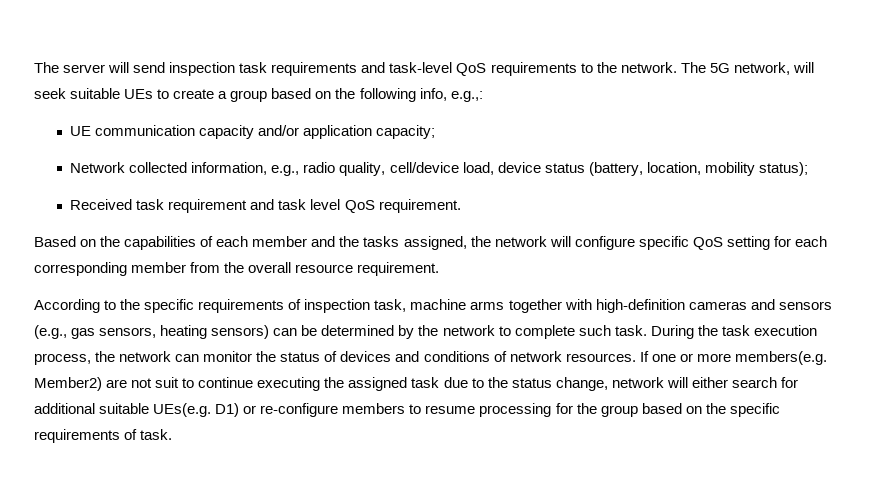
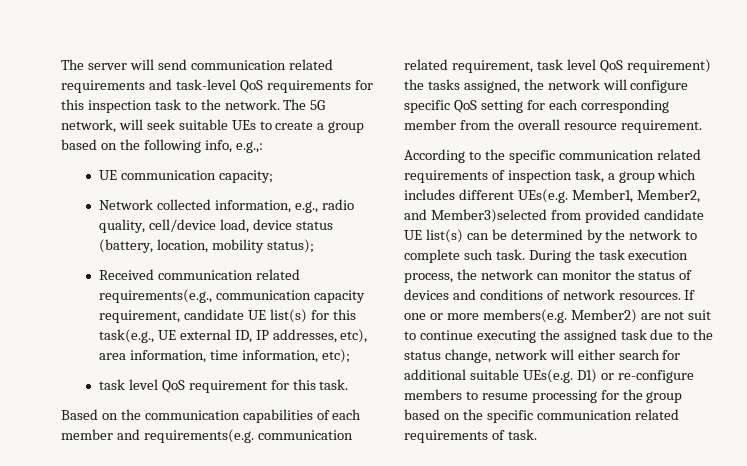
- The server will send inspection task requirements and task-level QoS requirements to the network.
+ The server will send communication related requirements and task-level QoS requirements for this inspection task to the network.
- UE communication capacity and/or application capacity;
+ UE communication capacity;
- Received task requirement and task level QoS requirement.
+ Received communication related requirements(e.g., communication capacity requirement, candidate UE list(s) for this task(e.g., UE external ID, IP addresses, etc), area information, time information, etc);
+ task level QoS requirement for this task.
- Based on the capabilities of each member and the tasks assigned, the network will configure specific QoS setting for each corresponding member from the overall resource requirement.
+ Based on the communication capabilities of each member and requirements(e.g. communication related requirement, task level QoS requirement) the tasks assigned, the network will configure specific QoS setting for each corresponding member from the overall resource requirement.
- According to the specific requirements of inspection task, machine arms together with high-definition cameras and sensors (e.g., gas sensors, heating sensors) can be determined by the network to complete such task.
+ According to the specific communication related requirements of inspection task, a group which includes different UEs(e.g. Member1, Member2, and Member3)selected from provided candidate UE list(s) can be determined by the network to complete such task.
- If one or more members(e.g. Member2) are not suit to continue executing the assigned task due to the status change, network will either search for additional suitable UEs(e.g. D1) or re-configure members to resume processing for the group based on the specific requirements of task.
+ If one or more members(e.g. Member2) are not suit to continue executing the assigned task due to the status change, network will either search for additional suitable UEs(e.g. D1) or re-configure members to resume processing for the group based on the specific communication related requirements of task.

